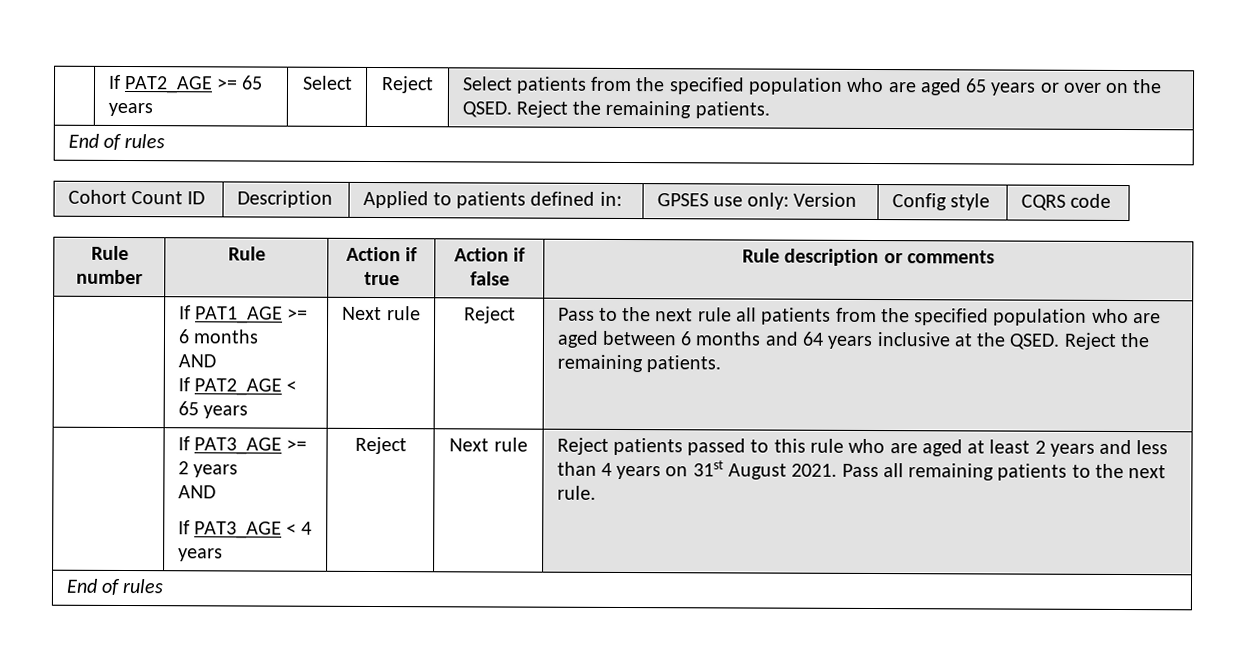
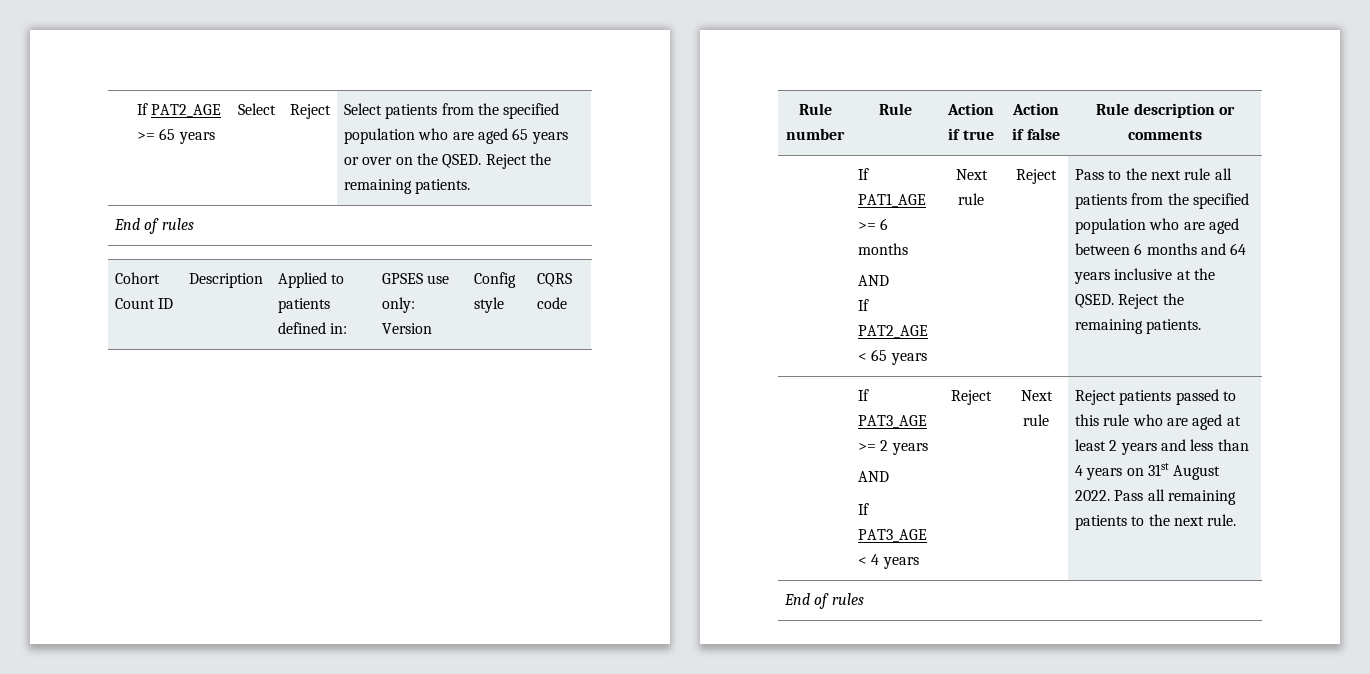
- Reject patients passed to this rule who are aged at least 2 years and less than 4 years on 31st August 2021.
+ Reject patients passed to this rule who are aged at least 2 years and less than 4 years on 31st August 2022.

